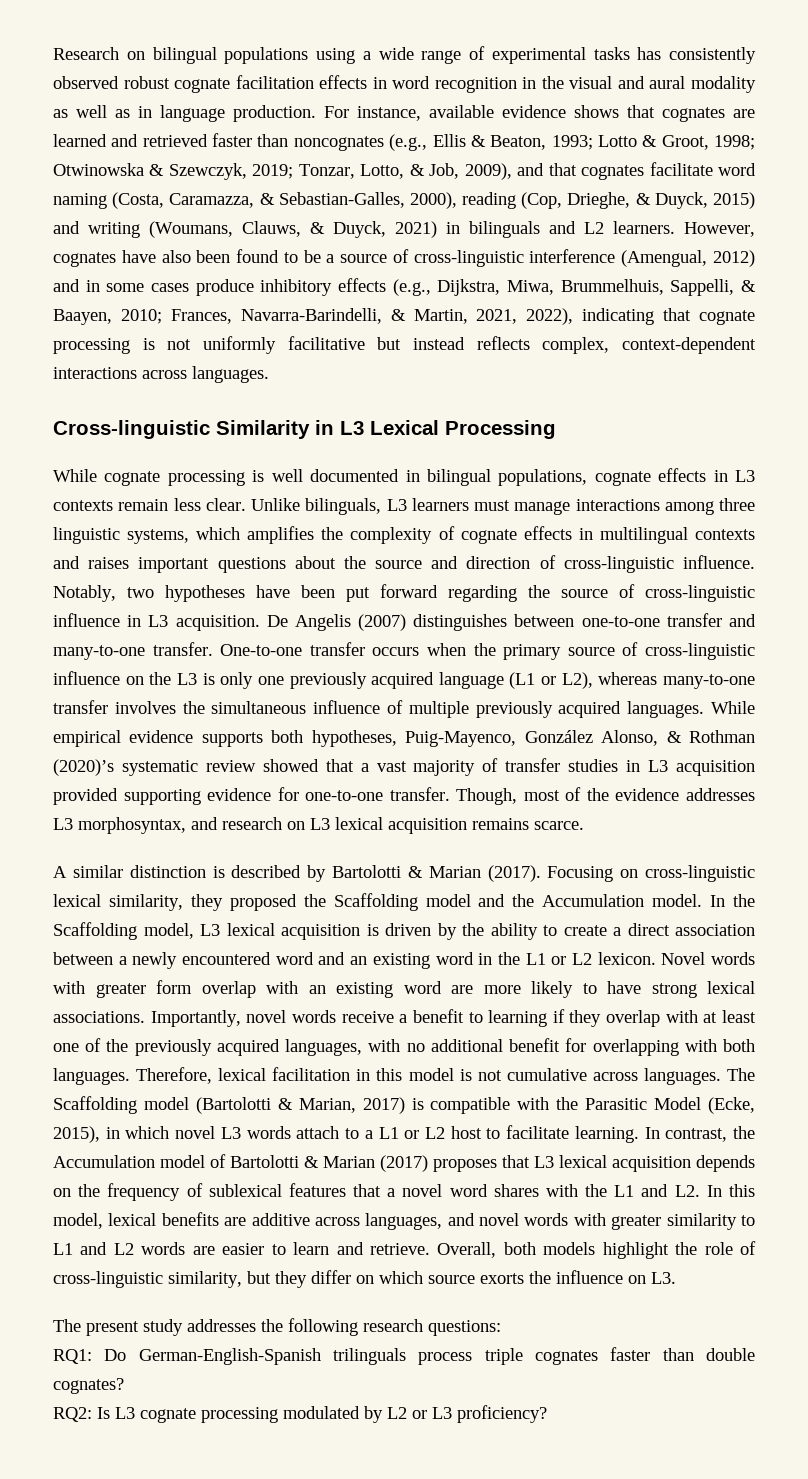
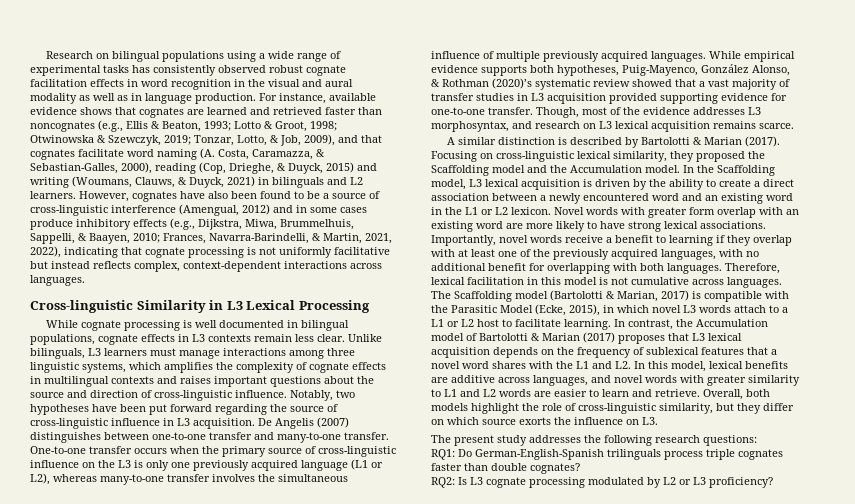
- For instance, available evidence shows that cognates are learned and retrieved faster than noncognates (e.g., Ellis & Beaton, 1993; Lotto & Groot, 1998; Otwinowska & Szewczyk, 2019; Tonzar, Lotto, & Job, 2009), and that cognates facilitate word naming (Costa, Caramazza, & Sebastian-Galles, 2000), reading (Cop, Drieghe, & Duyck, 2015) and writing (Woumans, Clauws, & Duyck, 2021) in bilinguals and L2 learners.
+ For instance, available evidence shows that cognates are learned and retrieved faster than noncognates (e.g., Ellis & Beaton, 1993; Lotto & Groot, 1998; Otwinowska & Szewczyk, 2019; Tonzar, Lotto, & Job, 2009), and that cognates facilitate word naming (A. Costa, Caramazza, & Sebastian-Galles, 2000), reading (Cop, Drieghe, & Duyck, 2015) and writing (Woumans, Clauws, & Duyck, 2021) in bilinguals and L2 learners.

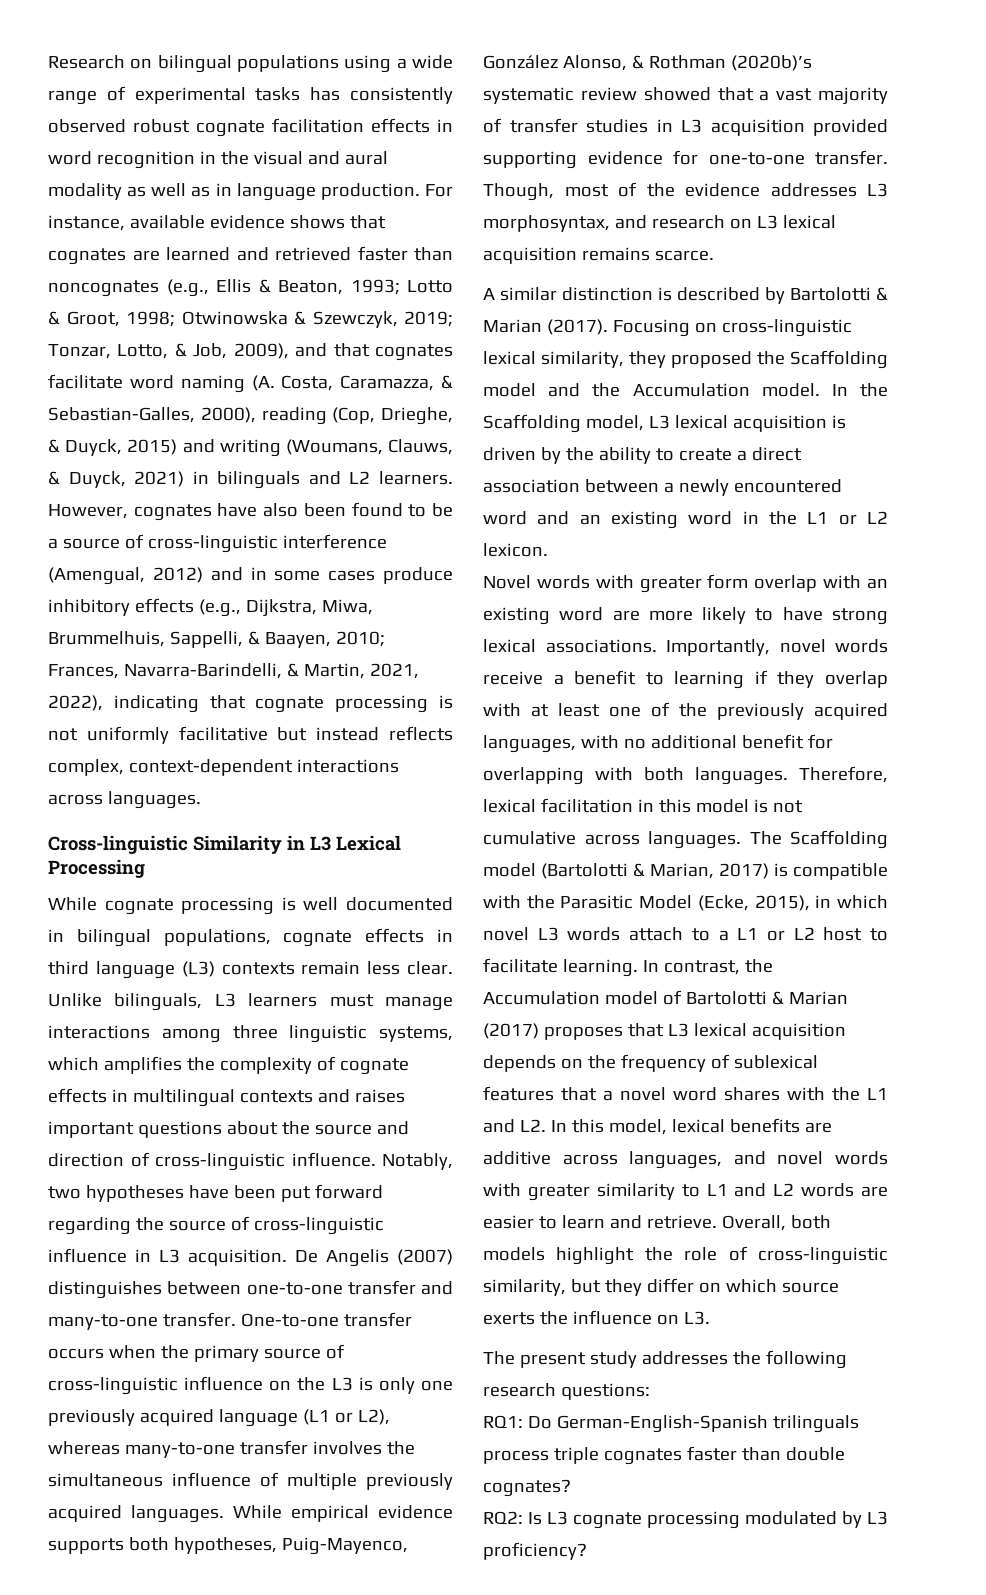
- While cognate processing is well documented in bilingual populations, cognate effects in L3 contexts remain less clear.
+ While cognate processing is well documented in bilingual populations, cognate effects in third language (L3) contexts remain less clear.
- While empirical evidence supports both hypotheses, Puig-Mayenco, González Alonso, & Rothman (2020)’s systematic review showed that a vast majority of transfer studies in L3 acquisition provided supporting evidence for one-to-one transfer.
+ While empirical evidence supports both hypotheses, Puig-Mayenco, González Alonso, & Rothman (2020b)’s systematic review showed that a vast majority of transfer studies in L3 acquisition provided supporting evidence for one-to-one transfer.
- In the Scaffolding model, L3 lexical acquisition is driven by the ability to create a direct association between a newly encountered word and an existing word in the L1 or L2 lexicon. Novel words with greater form overlap with an existing word are more likely to have strong lexical associations.
+ In the Scaffolding model, L3 lexical acquisition is driven by the ability to create a direct association between a newly encountered word and an existing word in the L1 or L2 lexicon.
+ Novel words with greater form overlap with an existing word are more likely to have strong lexical associations.
- Overall, both models highlight the role of cross-linguistic similarity, but they differ on which source exorts the influence on L3.
+ Overall, both models highlight the role of cross-linguistic similarity, but they differ on which source exerts the influence on L3.
- RQ2: Is L3 cognate processing modulated by L2 or L3 proficiency?
+ RQ2: Is L3 cognate processing modulated by L3 proficiency?

